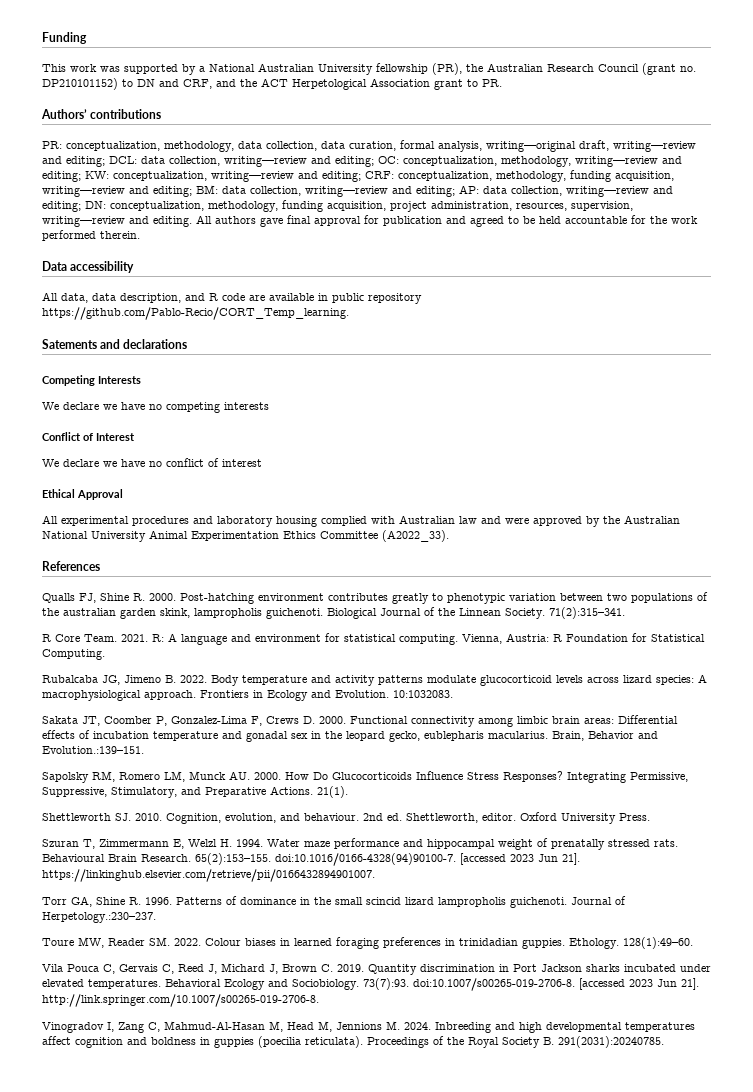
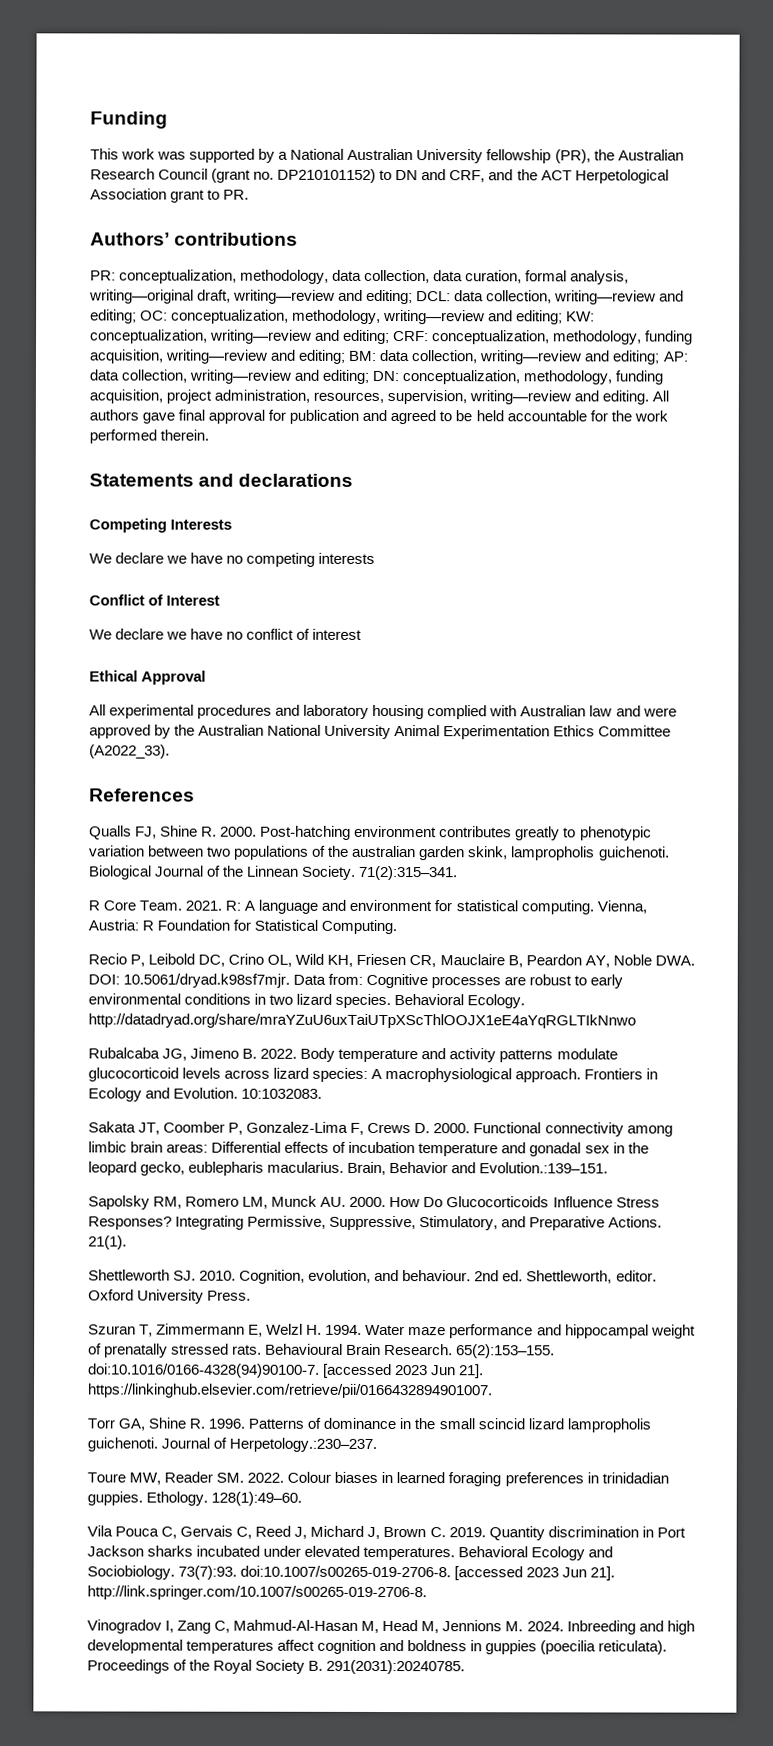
- Data accessibility
- All data, data description, and R code are available in public repository https://github.com/Pablo-Recio/CORT_Temp_learning.
- Satements and declarations
+ Statements and declarations
+ Recio P, Leibold DC, Crino OL, Wild KH, Friesen CR, Mauclaire B, Peardon AY, Noble DWA. DOI: 10.5061/dryad.k98sf7mjr. Data from: Cognitive processes are robust to early environmental conditions in two lizard species. Behavioral Ecology. http://datadryad.org/share/mraYZuU6uxTaiUTpXScThlOOJX1eE4aYqRGLTIkNnwo

